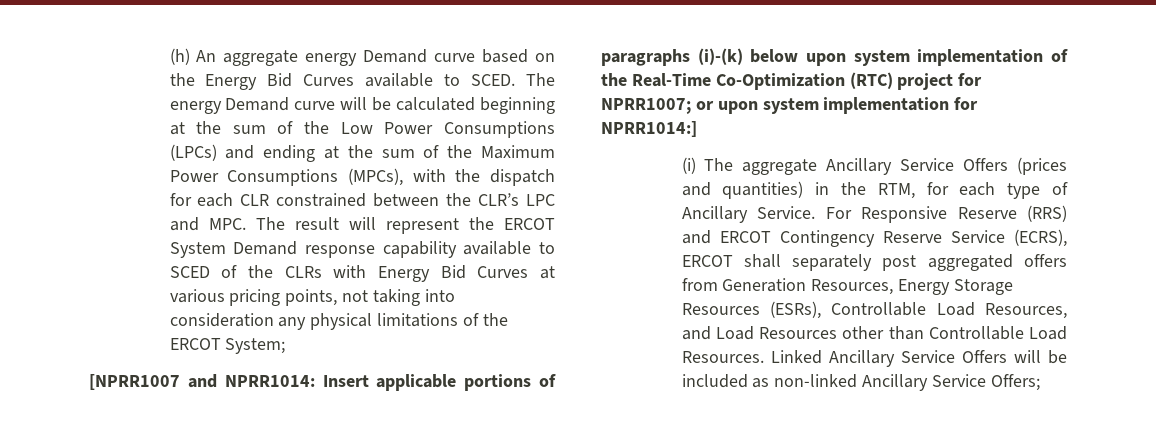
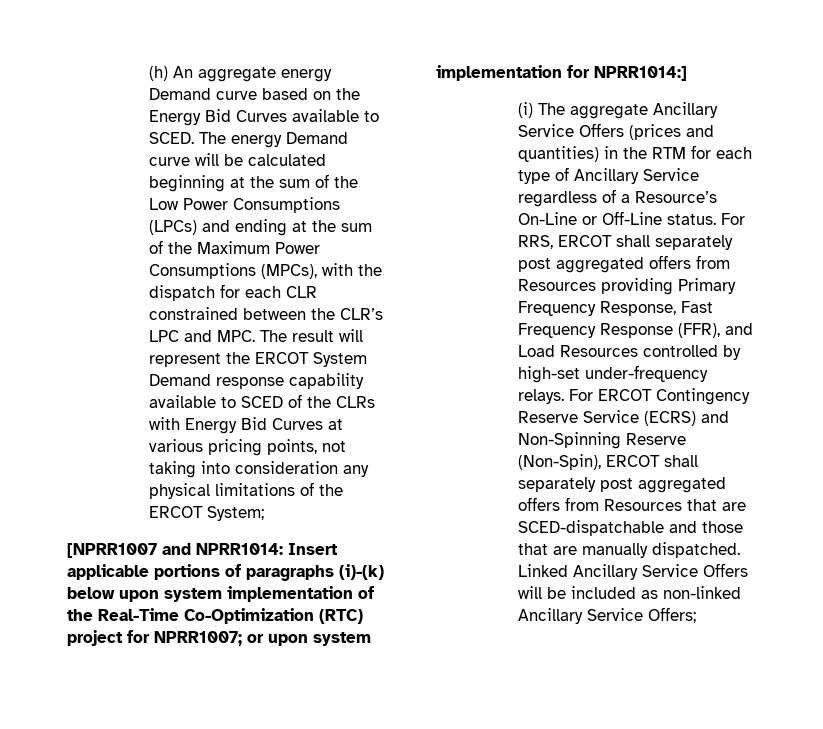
- (i) The aggregate Ancillary Service Offers (prices and quantities) in the RTM, for each type of Ancillary Service. For Responsive Reserve (RRS) and ERCOT Contingency Reserve Service (ECRS), ERCOT shall separately post aggregated offers from Generation Resources, Energy Storage Resources (ESRs), Controllable Load Resources, and Load Resources other than Controllable Load Resources.
+ (i) The aggregate Ancillary Service Offers (prices and quantities) in the RTM for each type of Ancillary Service regardless of a Resource’s On-Line or Off-Line status. For RRS, ERCOT shall separately post aggregated offers from Resources providing Primary Frequency Response, Fast Frequency Response (FFR), and Load Resources controlled by high-set under-frequency relays. For ERCOT Contingency Reserve Service (ECRS) and Non-Spinning Reserve (Non-Spin), ERCOT shall separately post aggregated offers from Resources that are SCED-dispatchable and those that are manually dispatched.

